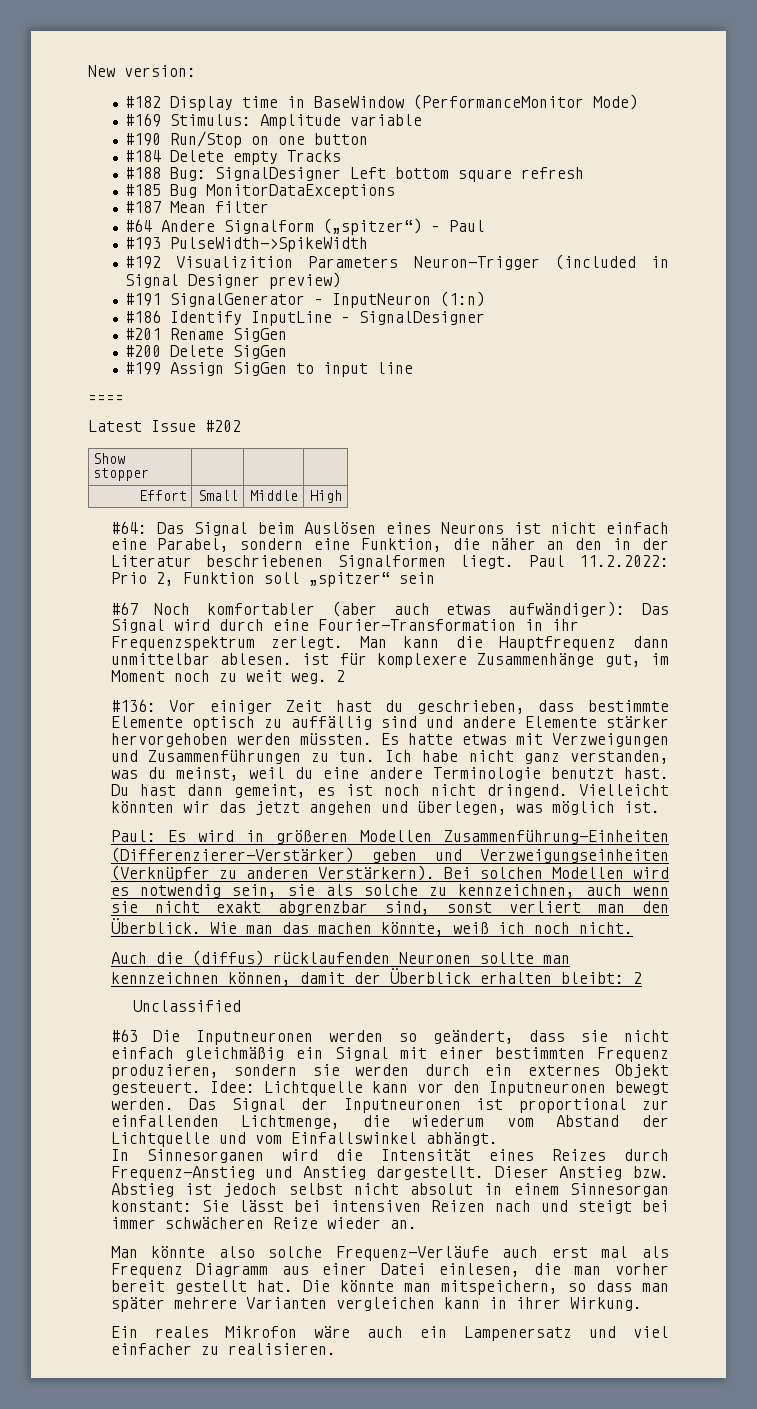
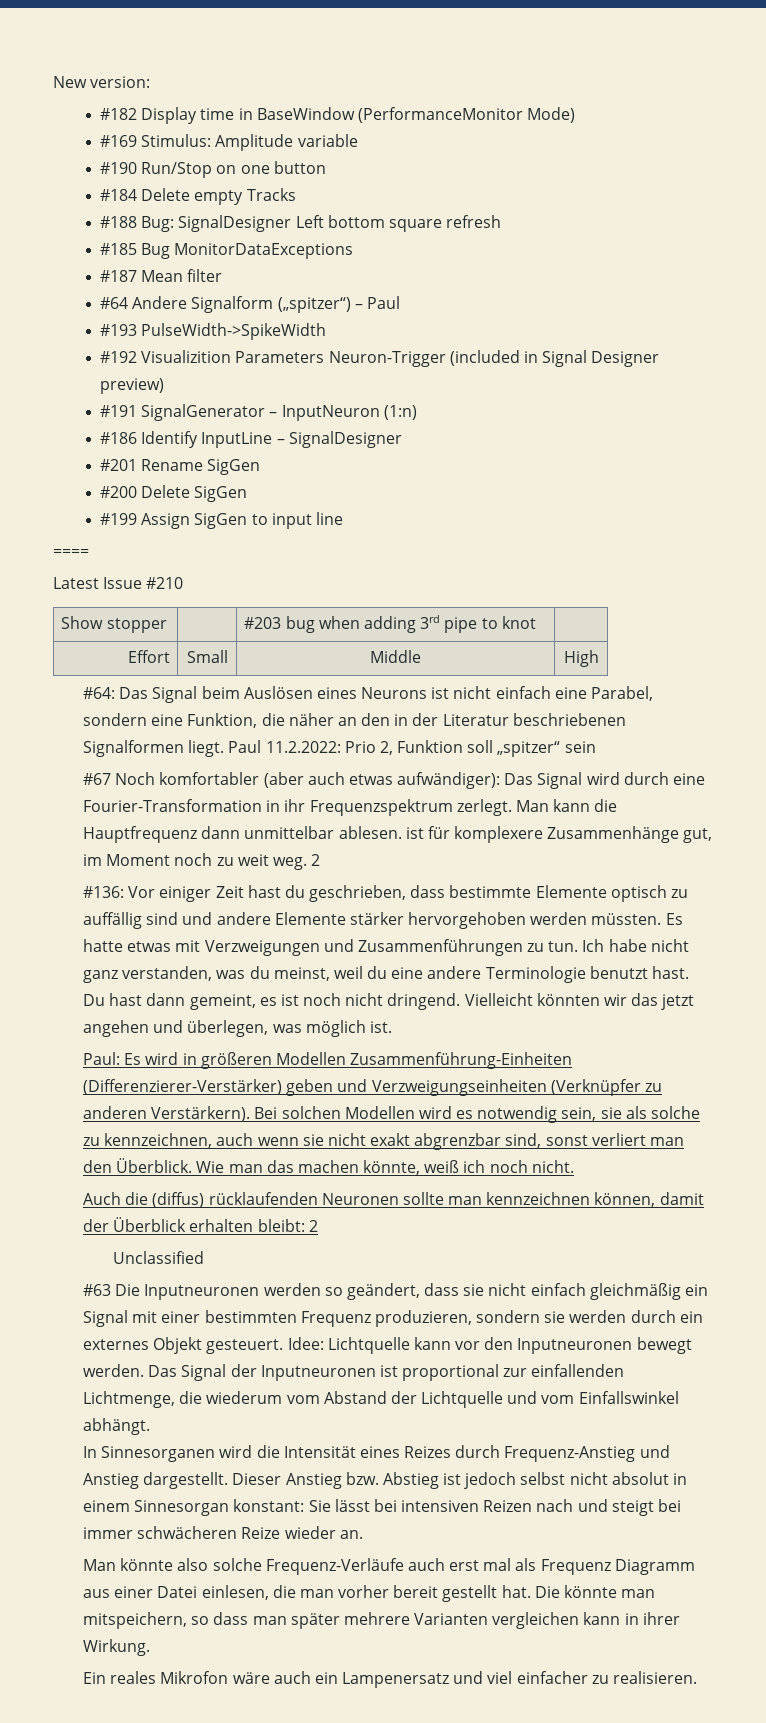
- Latest Issue #202
+ Latest Issue #210
- Show stopper | | |
+ Show stopper | | #203 bug when adding 3rd pipe to knot |

